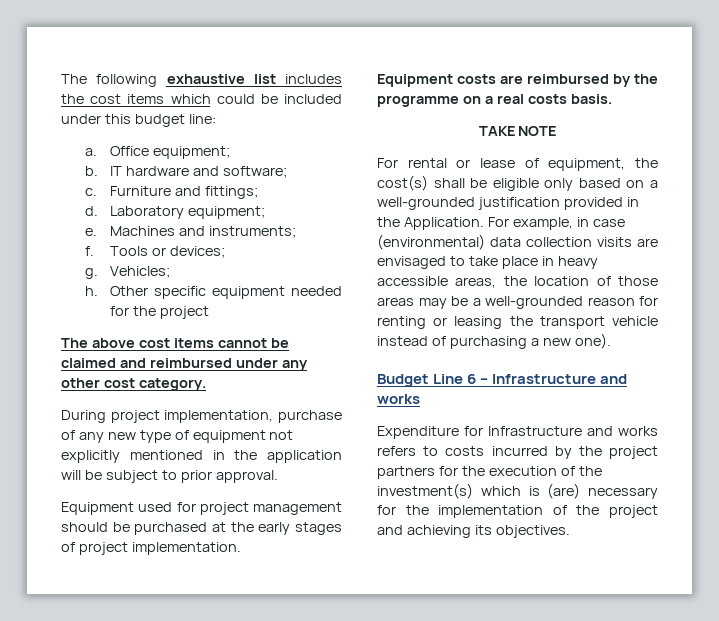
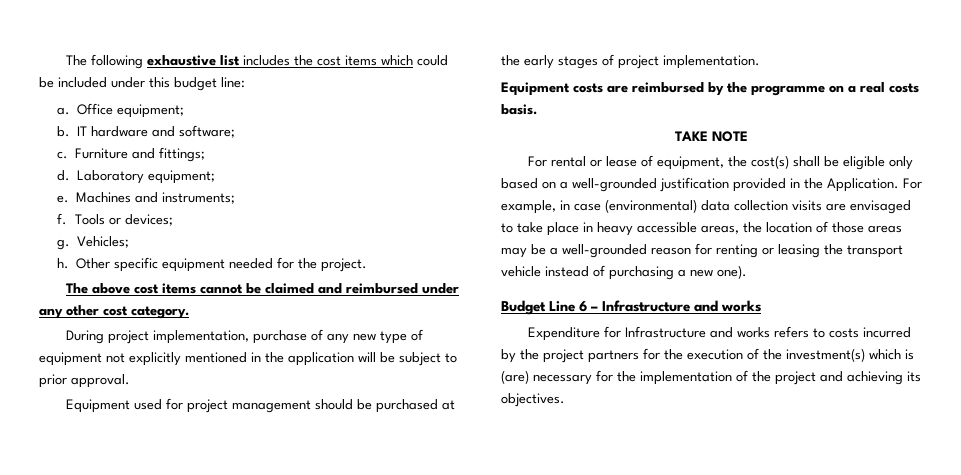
- Other specific equipment needed for the project
+ Other specific equipment needed for the project.

